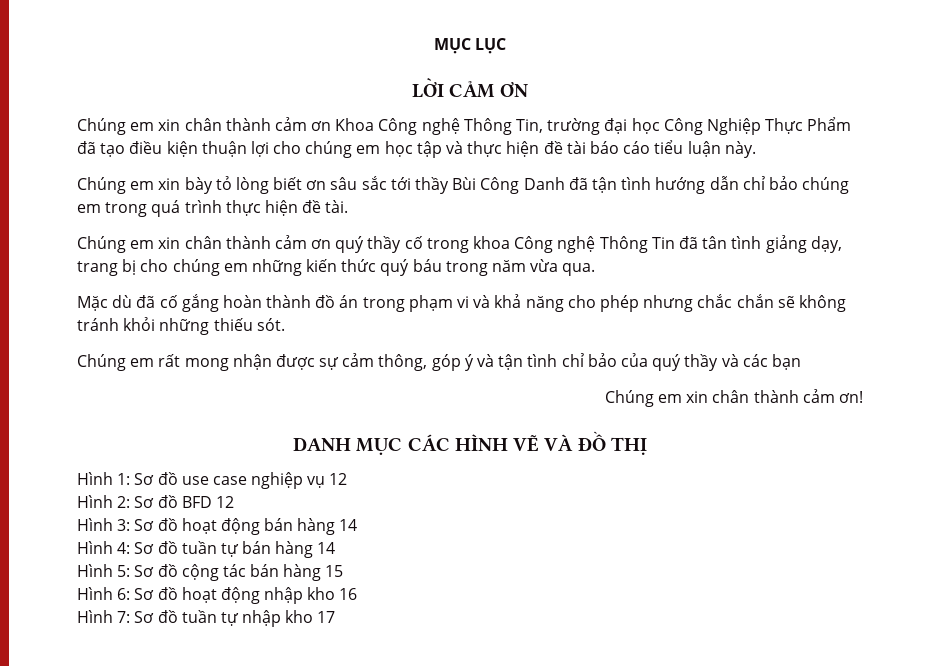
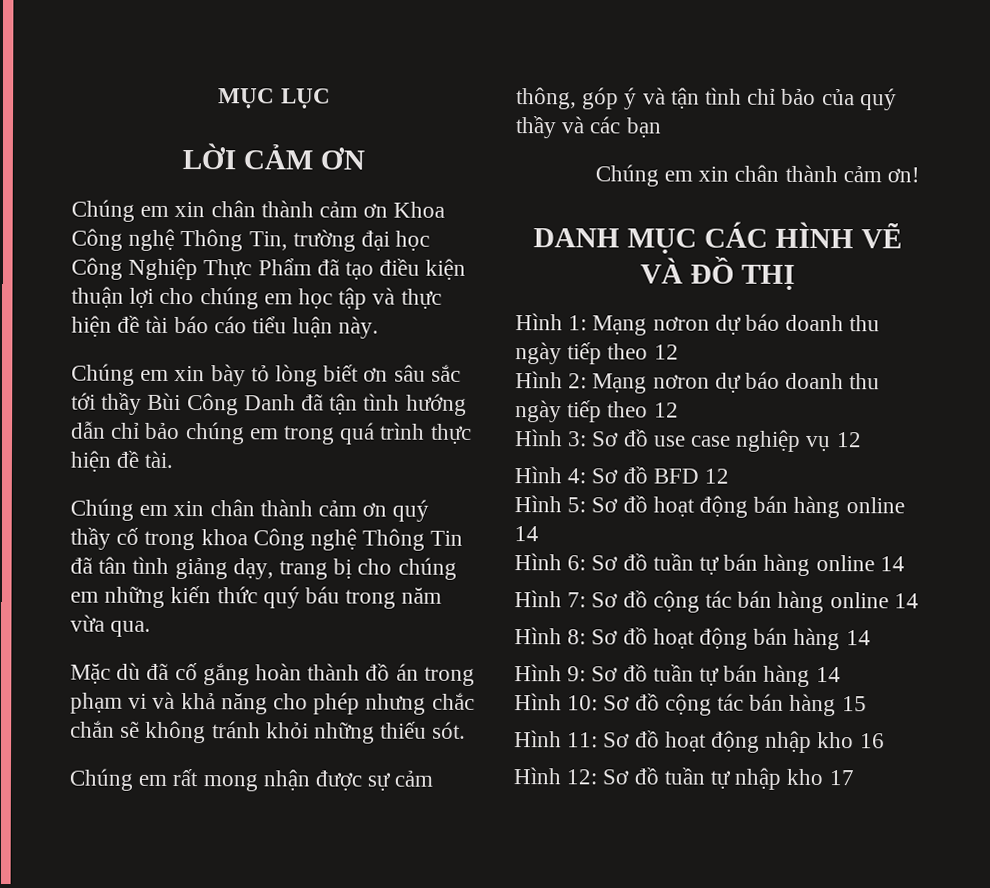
- Hình 1: Sơ đồ use case nghiệp vụ 12
+ Hình 1: Mạng nơron dự báo doanh thu ngày tiếp theo 12
+ Hình 2: Mạng nơron dự báo doanh thu ngày tiếp theo 12
+ Hình 3: Sơ đồ use case nghiệp vụ 12
- Hình 2: Sơ đồ BFD 12
+ Hình 4: Sơ đồ BFD 12
- Hình 3: Sơ đồ hoạt động bán hàng 14
+ Hình 5: Sơ đồ hoạt động bán hàng online 14
+ Hình 6: Sơ đồ tuần tự bán hàng online 14
+ Hình 7: Sơ đồ cộng tác bán hàng online 14
+ Hình 8: Sơ đồ hoạt động bán hàng 14
- Hình 4: Sơ đồ tuần tự bán hàng 14
+ Hình 9: Sơ đồ tuần tự bán hàng 14
- Hình 5: Sơ đồ cộng tác bán hàng 15
+ Hình 10: Sơ đồ cộng tác bán hàng 15
- Hình 6: Sơ đồ hoạt động nhập kho 16
+ Hình 11: Sơ đồ hoạt động nhập kho 16
- Hình 7: Sơ đồ tuần tự nhập kho 17
+ Hình 12: Sơ đồ tuần tự nhập kho 17

